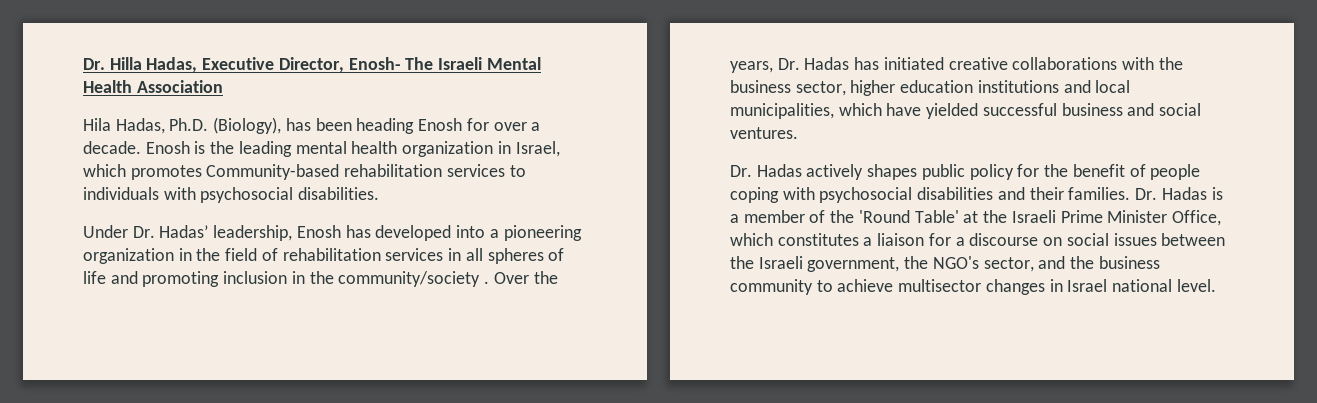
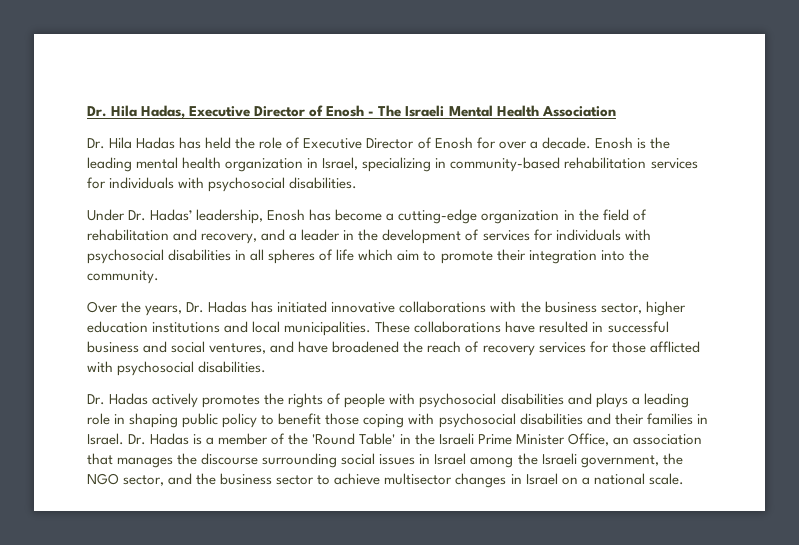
- Dr. Hilla Hadas, Executive Director, Enosh- The Israeli Mental Health Association
+ Dr. Hila Hadas, Executive Director of Enosh - The Israeli Mental Health Association
- Hila Hadas, Ph.D. (Biology), has been heading Enosh for over a decade.
+ Dr. Hila Hadas has held the role of Executive Director of Enosh for over a decade.
- Enosh is the leading mental health organization in Israel, which promotes Community-based rehabilitation services to individuals with psychosocial disabilities.
+ Enosh is the leading mental health organization in Israel, specializing in community-based rehabilitation services for individuals with psychosocial disabilities.
- Under Dr. Hadas’ leadership, Enosh has developed into a pioneering organization in the field of rehabilitation services in all spheres of life and promoting inclusion in the community/society . Over the years, Dr. Hadas has initiated creative collaborations with the business sector, higher education institutions and local municipalities, which have yielded successful business and social ventures.
- Dr. Hadas actively shapes public policy for the benefit of people coping with psychosocial disabilities and their families.
+ Under Dr. Hadas’ leadership, Enosh has become a cutting-edge organization in the field of rehabilitation and recovery, and a leader in the development of services for individuals with psychosocial disabilities in all spheres of life which aim to promote their integration into the community.
+ Over the years, Dr. Hadas has initiated innovative collaborations with the business sector, higher education institutions and local municipalities. These collaborations have resulted in successful business and social ventures, and have broadened the reach of recovery services for those afflicted with psychosocial disabilities.
+ Dr. Hadas actively promotes the rights of people with psychosocial disabilities and plays a leading role in shaping public policy to benefit those coping with psychosocial disabilities and their families in Israel.
- Dr. Hadas is a member of the 'Round Table' at the Israeli Prime Minister Office, which constitutes a liaison for a discourse on social issues between the Israeli government, the NGO's sector, and the business community to achieve multisector changes in Israel national level.
+ Dr. Hadas is a member of the 'Round Table' in the Israeli Prime Minister Office, an association that manages the discourse surrounding social issues in Israel among the Israeli government, the NGO sector, and the business sector to achieve multisector changes in Israel on a national scale.

